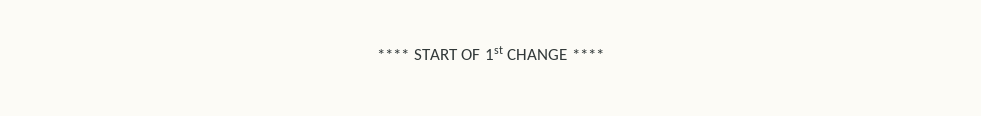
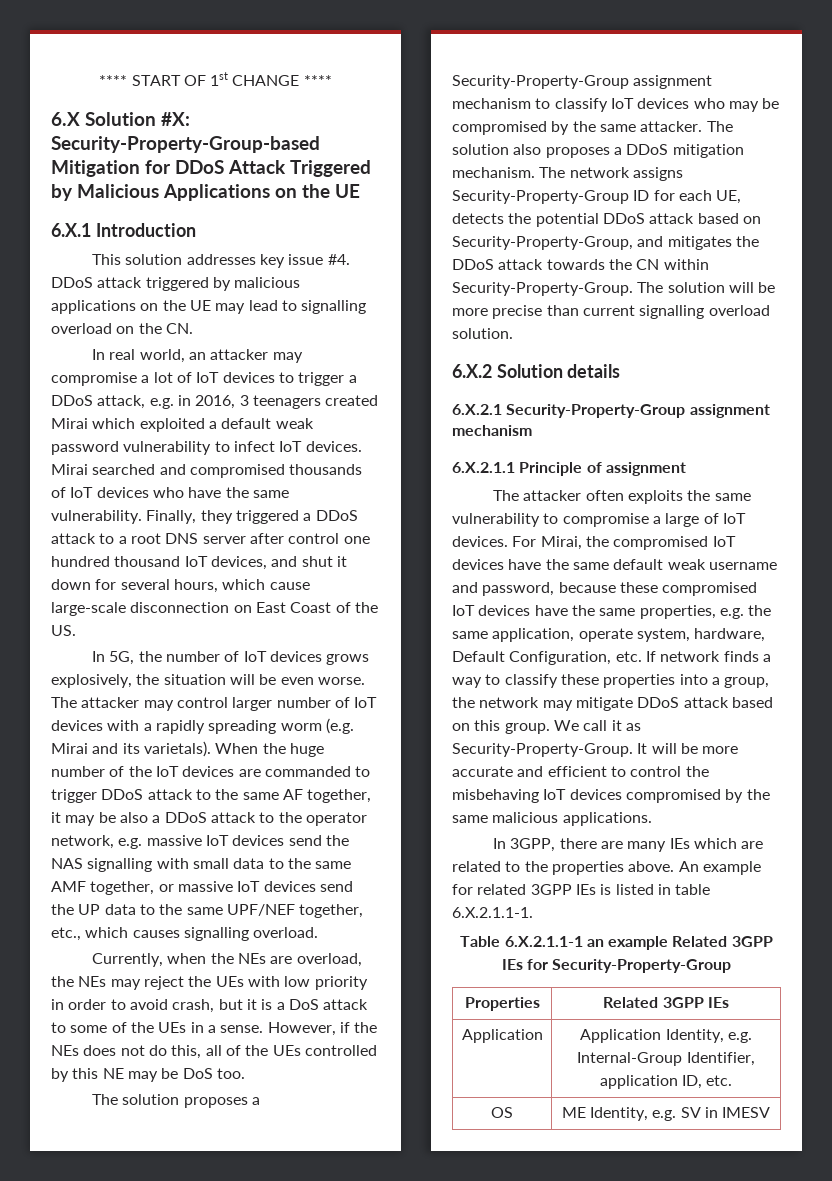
+ 6.X Solution #X: Security-Property-Group-based Mitigation for DDoS Attack Triggered by Malicious Applications on the UE
+ 6.X.1 Introduction
+ This solution addresses key issue #4. DDoS attack triggered by malicious applications on the UE may lead to signalling overload on the CN.
+ In real world, an attacker may compromise a lot of IoT devices to trigger a DDoS attack, e.g. in 2016, 3 teenagers created Mirai which exploited a default weak password vulnerability to infect IoT devices. Mirai searched and compromised thousands of IoT devices who have the same vulnerability. Finally, they triggered a DDoS attack to a root DNS server after control one hundred thousand IoT devices, and shut it down for several hours, which cause large-scale disconnection on East Coast of the US.
+ In 5G, the number of IoT devices grows explosively, the situation will be even worse. The attacker may control larger number of IoT devices with a rapidly spreading worm (e.g. Mirai and its varietals). When the huge number of the IoT devices are commanded to trigger DDoS attack to the same AF together, it may be also a DDoS attack to the operator network, e.g. massive IoT devices send the NAS signalling with small data to the same AMF together, or massive IoT devices send the UP data to the same UPF/NEF together, etc., which causes signalling overload.
+ Currently, when the NEs are overload, the NEs may reject the UEs with low priority in order to avoid crash, but it is a DoS attack to some of the UEs in a sense. However, if the NEs does not do this, all of the UEs controlled by this NE may be DoS too.
+ The solution proposes a Security-Property-Group assignment mechanism to classify IoT devices who may be compromised by the same attacker. The solution also proposes a DDoS mitigation mechanism. The network assigns Security-Property-Group ID for each UE, detects the potential DDoS attack based on Security-Property-Group, and mitigates the DDoS attack towards the CN within Security-Property-Group. The solution will be more precise than current signalling overload solution.
+ 6.X.2 Solution details
+ 6.X.2.1 Security-Property-Group assignment mechanism
+ 6.X.2.1.1 Principle of assignment
+ The attacker often exploits the same vulnerability to compromise a large of IoT devices. For Mirai, the compromised IoT devices have the same default weak username and password, because these compromised IoT devices have the same properties, e.g. the same application, operate system, hardware, Default Configuration, etc. If network finds a way to classify these properties into a group, the network may mitigate DDoS attack based on this group. We call it as Security-Property-Group. It will be more accurate and efficient to control the misbehaving IoT devices compromised by the same malicious applications.
+ In 3GPP, there are many IEs which are related to the properties above. An example for related 3GPP IEs is listed in table 6.X.2.1.1-1.
+ Table 6.X.2.1.1-1 an example Related 3GPP IEs for Security-Property-Group
+ Properties | Related 3GPP IEs
+ Application | Application Identity, e.g. Internal-Group Identifier, application ID, etc.
+ OS | ME Identity, e.g. SV in IMESV

